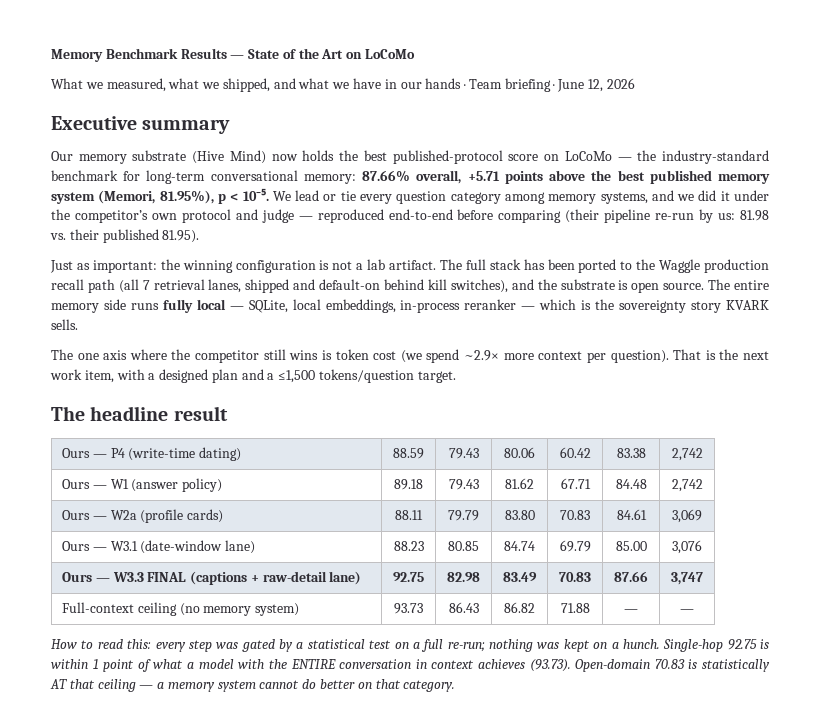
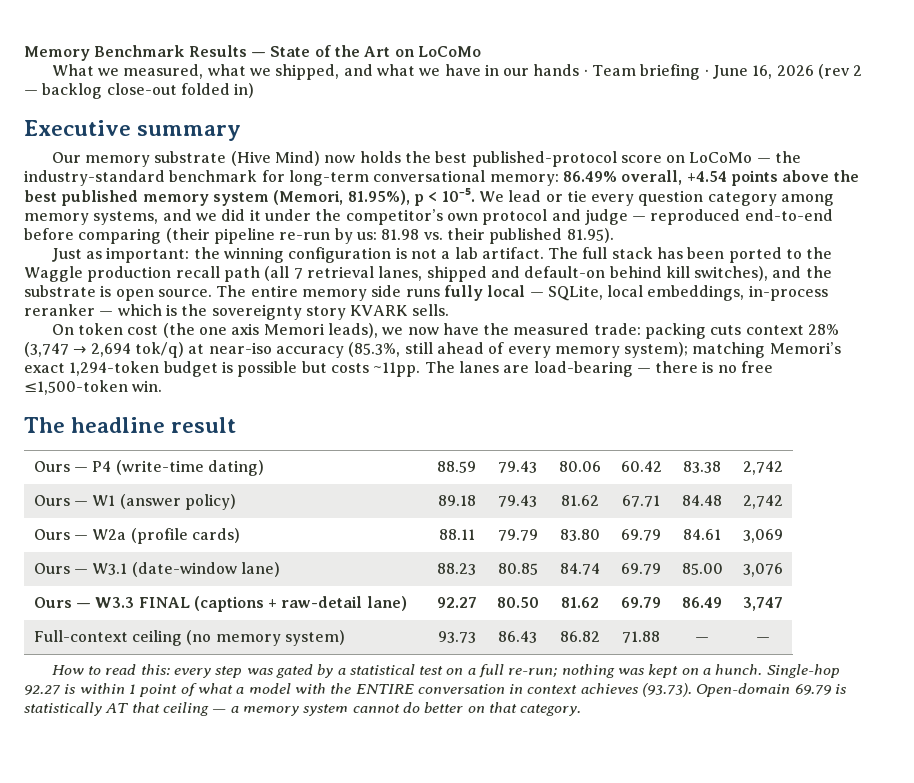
- What we measured, what we shipped, and what we have in our hands · Team briefing · June 12, 2026
+ What we measured, what we shipped, and what we have in our hands · Team briefing · June 16, 2026 (rev 2 — backlog close-out folded in)
- Our memory substrate (Hive Mind) now holds the best published-protocol score on LoCoMo — the industry-standard benchmark for long-term conversational memory: 87.66% overall, +5.71 points above the best published memory system (Memori, 81.95%), p < 10⁻⁵.
+ Our memory substrate (Hive Mind) now holds the best published-protocol score on LoCoMo — the industry-standard benchmark for long-term conversational memory: 86.49% overall, +4.54 points above the best published memory system (Memori, 81.95%), p < 10⁻⁵.
- The one axis where the competitor still wins is token cost (we spend ~2.9× more context per question). That is the next work item, with a designed plan and a ≤1,500 tokens/question target.
+ On token cost (the one axis Memori leads), we now have the measured trade: packing cuts context 28% (3,747 → 2,694 tok/q) at near-iso accuracy (85.3%, still ahead of every memory system); matching Memori’s exact 1,294-token budget is possible but costs ~11pp. The lanes are load-bearing — there is no free ≤1,500-token win.
- Ours — W2a (profile cards) | 88.11 | 79.79 | 83.80 | 70.83 | 84.61 | 3,069
+ Ours — W2a (profile cards) | 88.11 | 79.79 | 83.80 | 69.79 | 84.61 | 3,069
- Ours — W3.3 FINAL (captions + raw-detail lane) | 92.75 | 82.98 | 83.49 | 70.83 | 87.66 | 3,747
+ Ours — W3.3 FINAL (captions + raw-detail lane) | 92.27 | 80.50 | 81.62 | 69.79 | 86.49 | 3,747
- Single-hop 92.75 is within 1 point of what a model with the ENTIRE conversation in context achieves (93.73). Open-domain 70.83 is statistically AT that ceiling — a memory system cannot do better on that category.
+ Single-hop 92.27 is within 1 point of what a model with the ENTIRE conversation in context achieves (93.73). Open-domain 69.79 is statistically AT that ceiling — a memory system cannot do better on that category.

